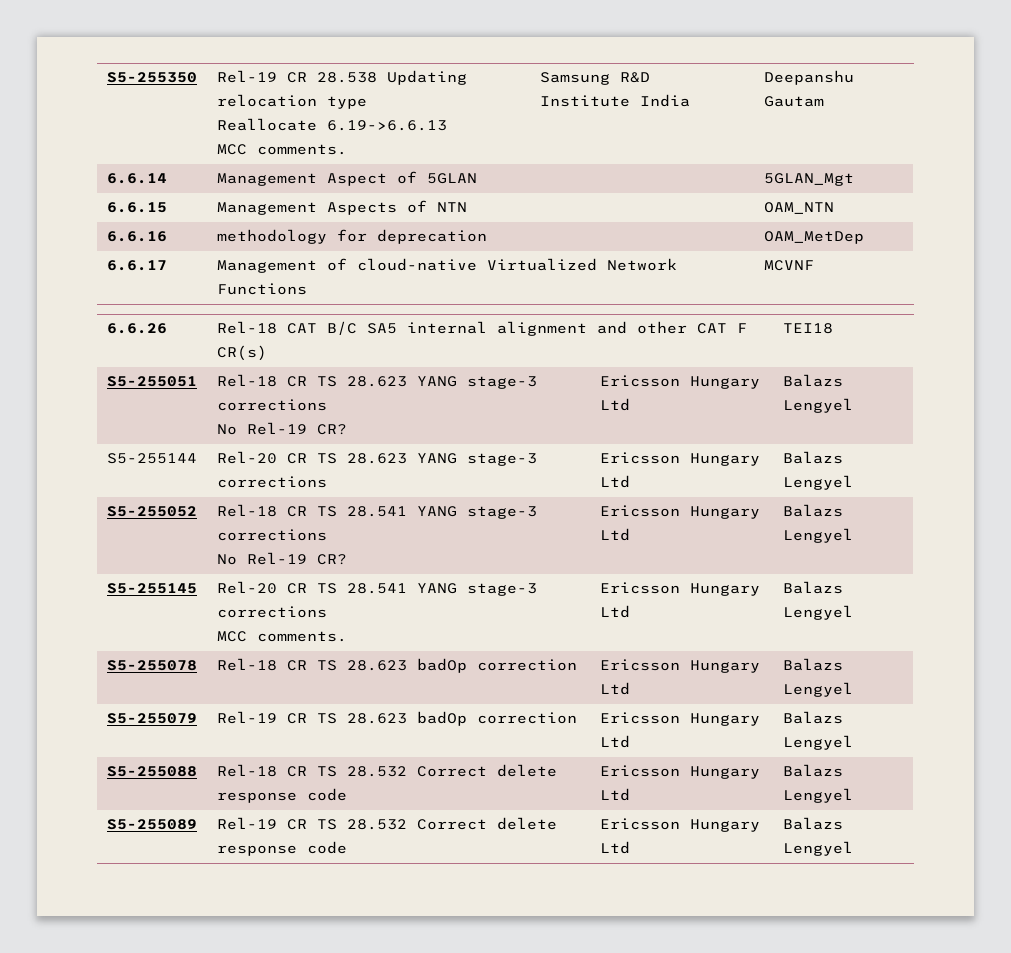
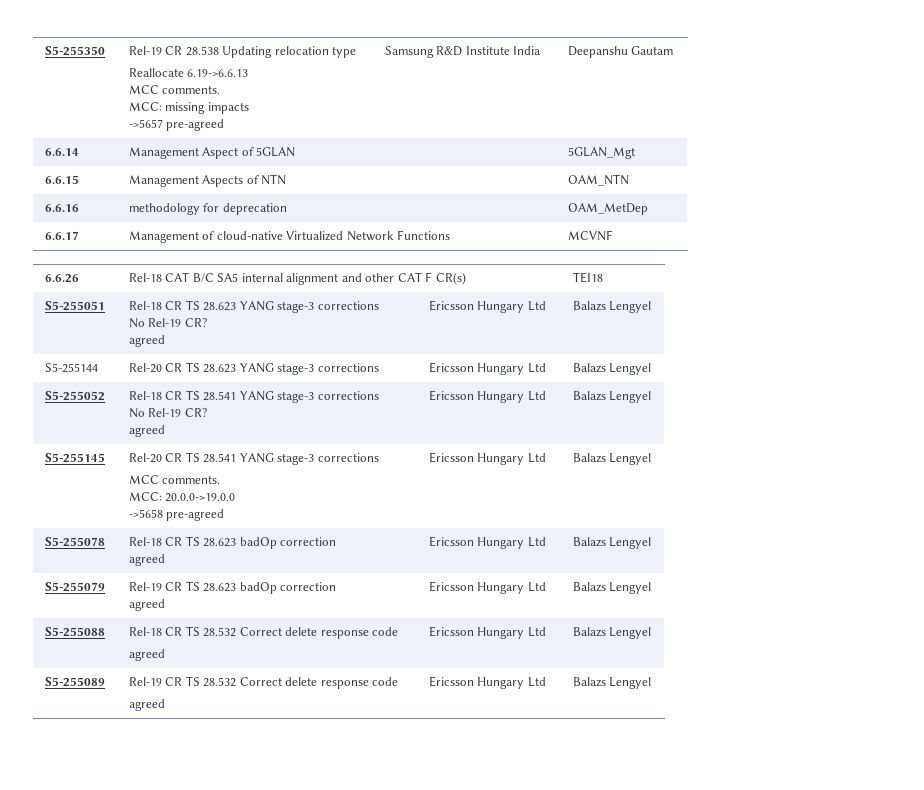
  S5-255350 | Rel-19 CR 28.538 Updating relocation type
  Reallocate 6.19->6.6.13
- MCC comments. | Samsung R&D Institute India | Deepanshu Gautam
+ MCC comments.
+ MCC: missing impacts
+ ->5657 pre-agreed | Samsung R&D Institute India | Deepanshu Gautam
  S5-255051 | Rel-18 CR TS 28.623 YANG stage-3 corrections
- No Rel-19 CR? | Ericsson Hungary Ltd | Balazs Lengyel
+ No Rel-19 CR?
+ agreed | Ericsson Hungary Ltd | Balazs Lengyel
  S5-255052 | Rel-18 CR TS 28.541 YANG stage-3 corrections
- No Rel-19 CR? | Ericsson Hungary Ltd | Balazs Lengyel
+ No Rel-19 CR?
+ agreed | Ericsson Hungary Ltd | Balazs Lengyel
  S5-255145 | Rel-20 CR TS 28.541 YANG stage-3 corrections
- MCC comments. | Ericsson Hungary Ltd | Balazs Lengyel
+ MCC comments.
+ MCC: 20.0.0->19.0.0
+ ->5658 pre-agreed | Ericsson Hungary Ltd | Balazs Lengyel
- S5-255078 | Rel-18 CR TS 28.623 badOp correction | Ericsson Hungary Ltd | Balazs Lengyel
+ S5-255078 | Rel-18 CR TS 28.623 badOp correction
+ agreed | Ericsson Hungary Ltd | Balazs Lengyel
- S5-255079 | Rel-19 CR TS 28.623 badOp correction | Ericsson Hungary Ltd | Balazs Lengyel
+ S5-255079 | Rel-19 CR TS 28.623 badOp correction
+ agreed | Ericsson Hungary Ltd | Balazs Lengyel
- S5-255088 | Rel-18 CR TS 28.532 Correct delete response code | Ericsson Hungary Ltd | Balazs Lengyel
+ S5-255088 | Rel-18 CR TS 28.532 Correct delete response code
+ agreed | Ericsson Hungary Ltd | Balazs Lengyel
- S5-255089 | Rel-19 CR TS 28.532 Correct delete response code | Ericsson Hungary Ltd | Balazs Lengyel
+ S5-255089 | Rel-19 CR TS 28.532 Correct delete response code
+ agreed | Ericsson Hungary Ltd | Balazs Lengyel

